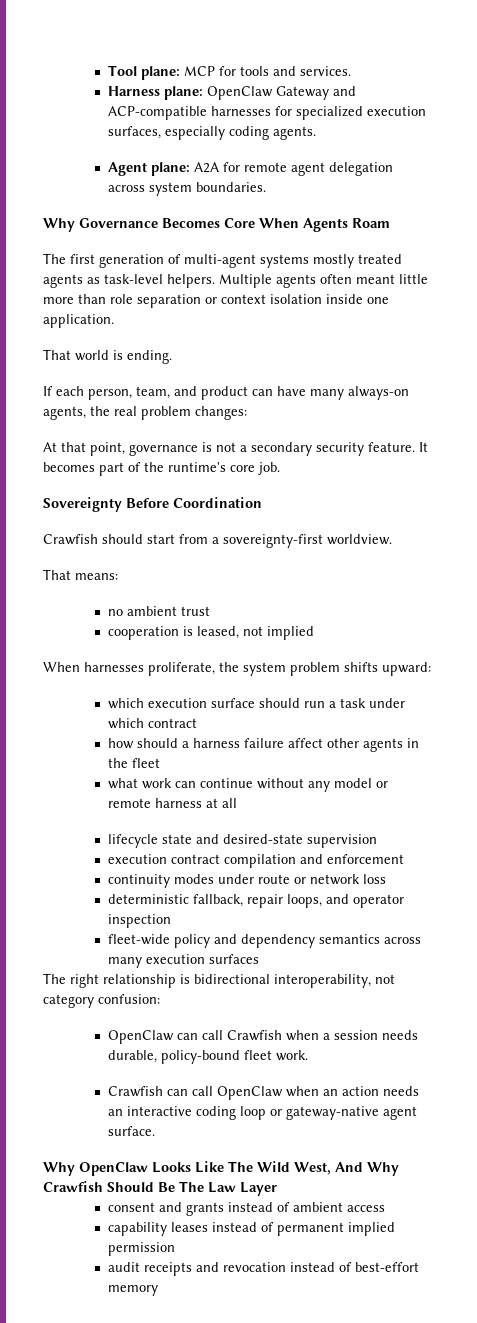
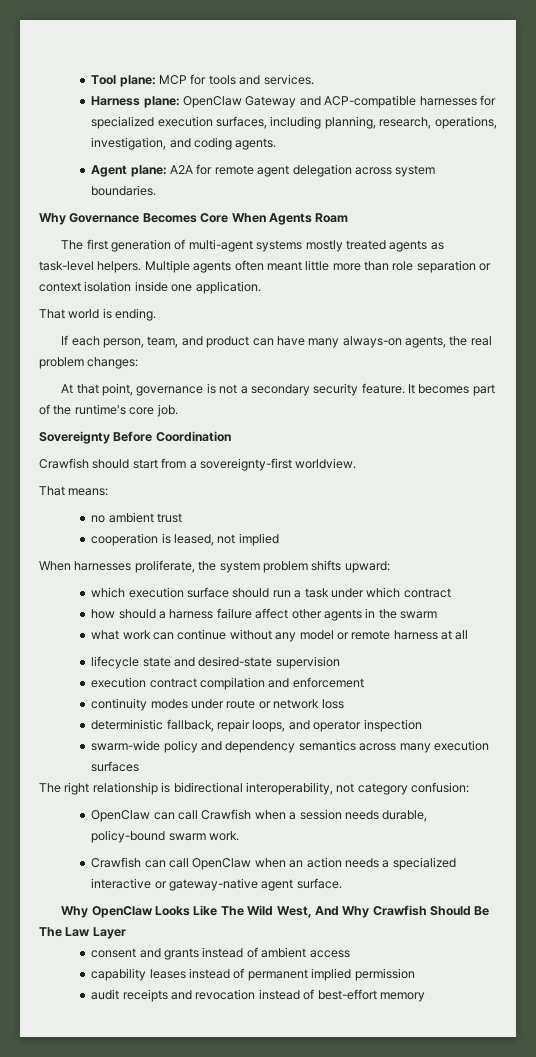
- Harness plane: OpenClaw Gateway and ACP-compatible harnesses for specialized execution surfaces, especially coding agents.
+ Harness plane: OpenClaw Gateway and ACP-compatible harnesses for specialized execution surfaces, including planning, research, operations, investigation, and coding agents.
- how should a harness failure affect other agents in the fleet
+ how should a harness failure affect other agents in the swarm
- fleet-wide policy and dependency semantics across many execution surfaces
+ swarm-wide policy and dependency semantics across many execution surfaces
- OpenClaw can call Crawfish when a session needs durable, policy-bound fleet work.
+ OpenClaw can call Crawfish when a session needs durable, policy-bound swarm work.
- Crawfish can call OpenClaw when an action needs an interactive coding loop or gateway-native agent surface.
+ Crawfish can call OpenClaw when an action needs a specialized interactive or gateway-native agent surface.

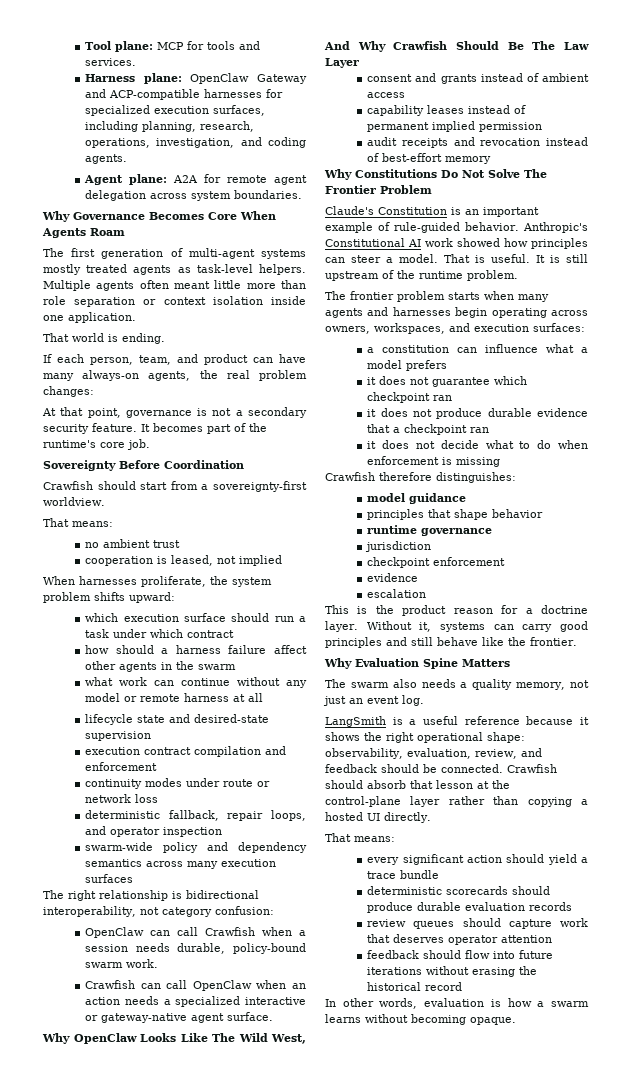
+ Why Constitutions Do Not Solve The Frontier Problem
+ Claude's Constitution is an important example of rule-guided behavior. Anthropic's Constitutional AI work showed how principles can steer a model. That is useful. It is still upstream of the runtime problem.
+ The frontier problem starts when many agents and harnesses begin operating across owners, workspaces, and execution surfaces:
+ a constitution can influence what a model prefers
+ it does not guarantee which checkpoint ran
+ it does not produce durable evidence that a checkpoint ran
+ it does not decide what to do when enforcement is missing
+ Crawfish therefore distinguishes:
+ model guidance
+ principles that shape behavior
+ runtime governance
+ jurisdiction
+ checkpoint enforcement
+ evidence
+ escalation
+ This is the product reason for a doctrine layer. Without it, systems can carry good principles and still behave like the frontier.
+ Why Evaluation Spine Matters
+ The swarm also needs a quality memory, not just an event log.
+ LangSmith is a useful reference because it shows the right operational shape: observability, evaluation, review, and feedback should be connected. Crawfish should absorb that lesson at the control-plane layer rather than copying a hosted UI directly.
+ That means:
+ every significant action should yield a trace bundle
+ deterministic scorecards should produce durable evaluation records
+ review queues should capture work that deserves operator attention
+ feedback should flow into future iterations without erasing the historical record
+ In other words, evaluation is how a swarm learns without becoming opaque.

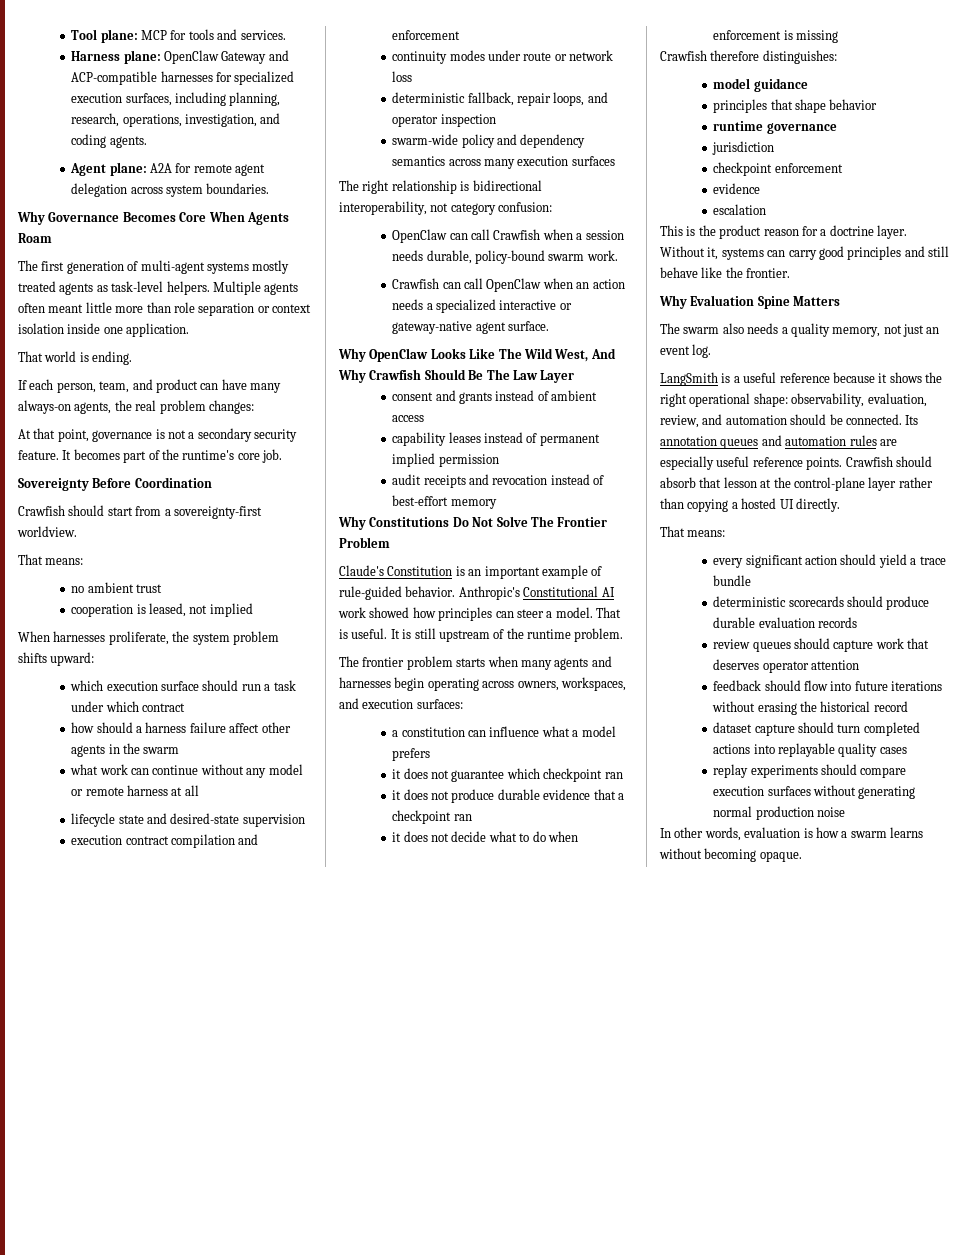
- LangSmith is a useful reference because it shows the right operational shape: observability, evaluation, review, and feedback should be connected.
+ LangSmith is a useful reference because it shows the right operational shape: observability, evaluation, review, and automation should be connected.
+ Its annotation queues and automation rules are especially useful reference points.
+ dataset capture should turn completed actions into replayable quality cases
+ replay experiments should compare execution surfaces without generating normal production noise

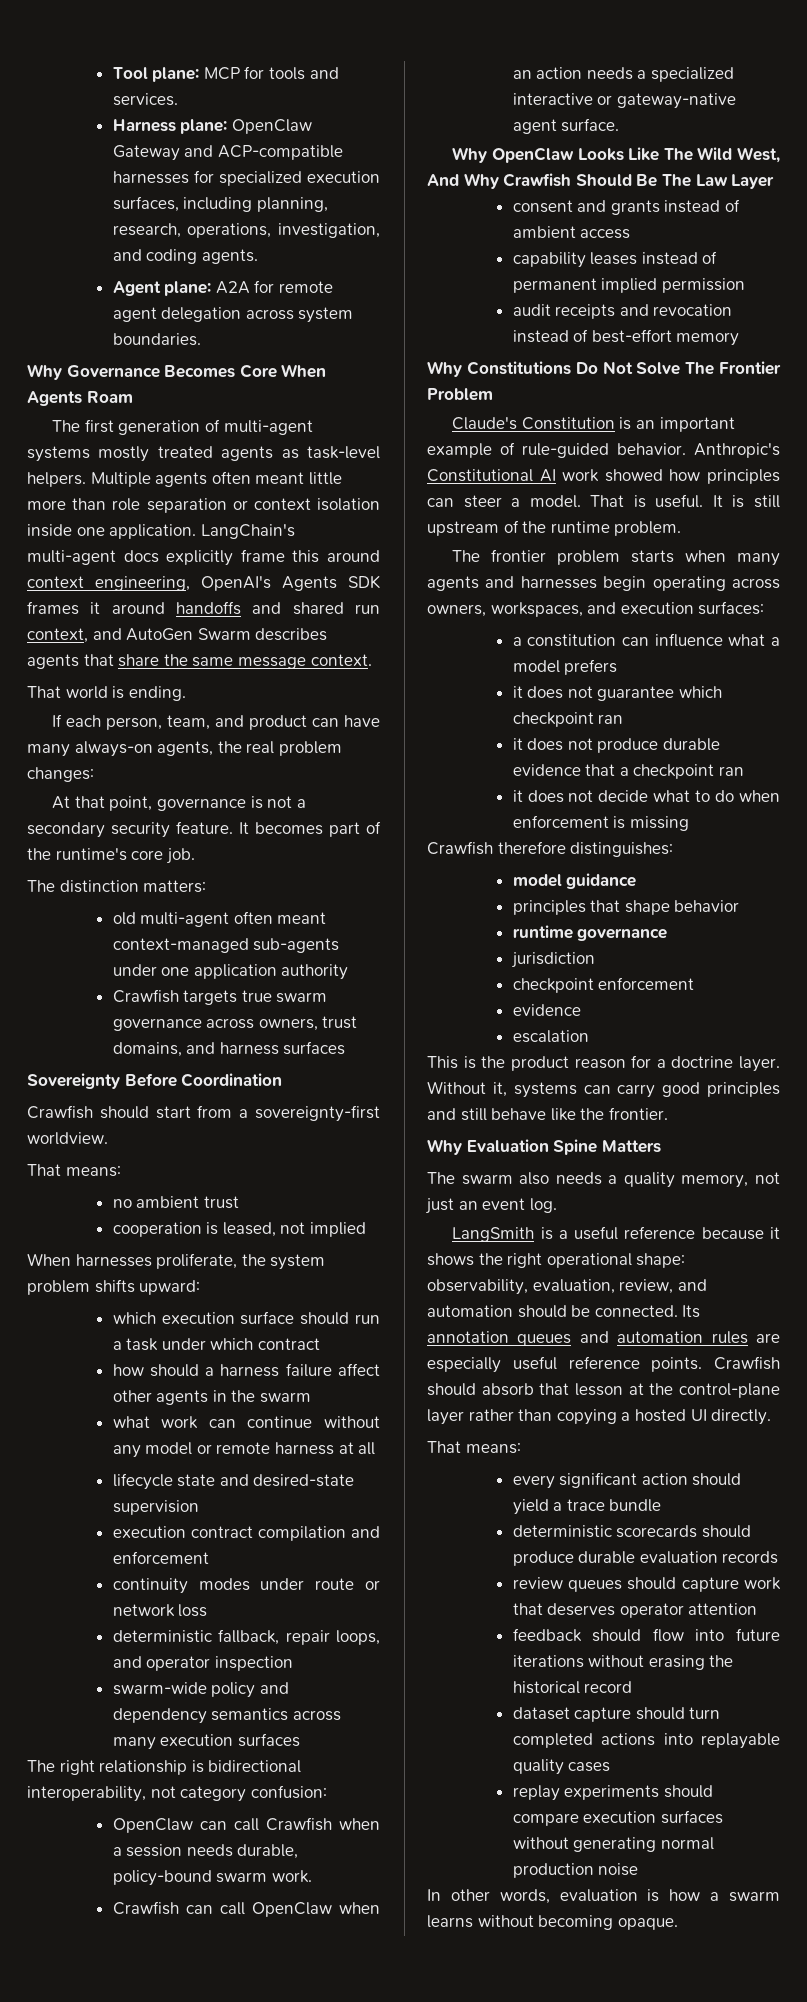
+ LangChain's multi-agent docs explicitly frame this around context engineering, OpenAI's Agents SDK frames it around handoffs and shared run context, and AutoGen Swarm describes agents that share the same message context.
+ The distinction matters:
+ old multi-agent often meant context-managed sub-agents under one application authority
+ Crawfish targets true swarm governance across owners, trust domains, and harness surfaces

